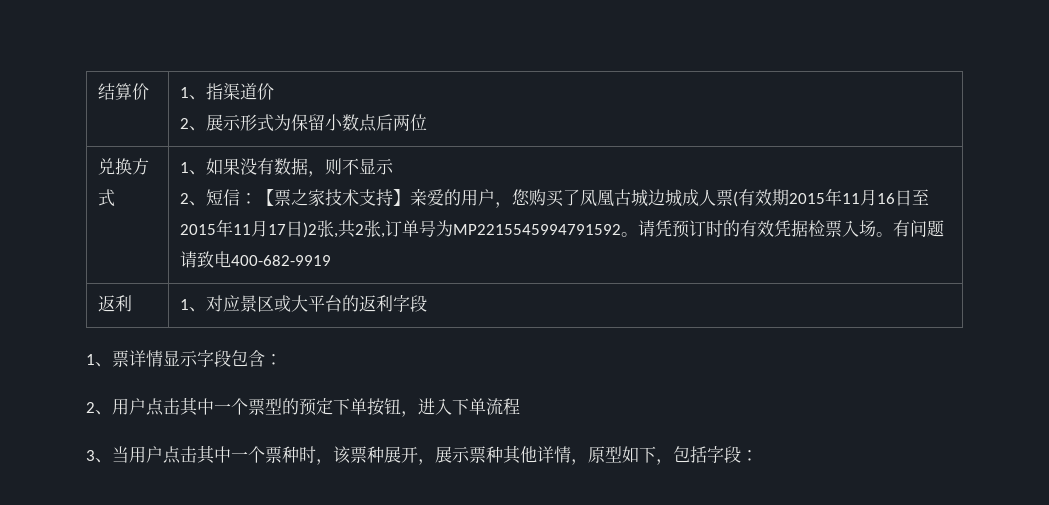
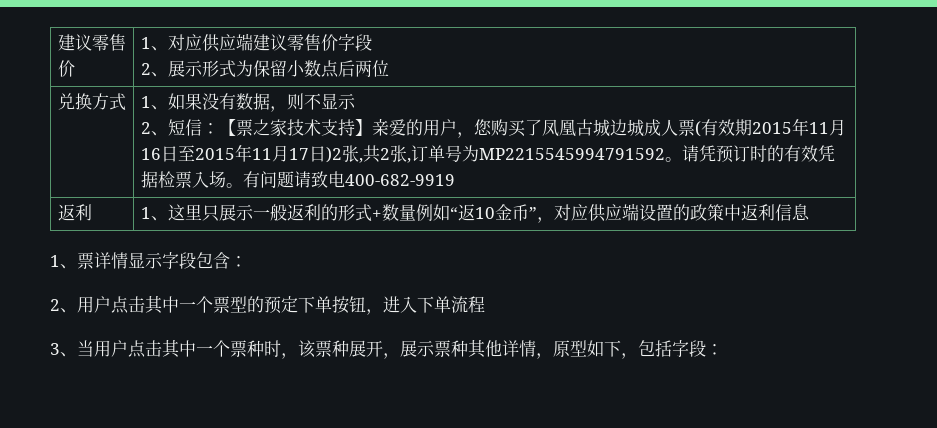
- 结算价 | 1、指渠道价
+ 建议零售价 | 1、对应供应端建议零售价字段
- 返利 | 1、对应景区或大平台的返利字段
+ 返利 | 1、这里只展示一般返利的形式+数量例如“返10金币”，对应供应端设置的政策中返利信息

